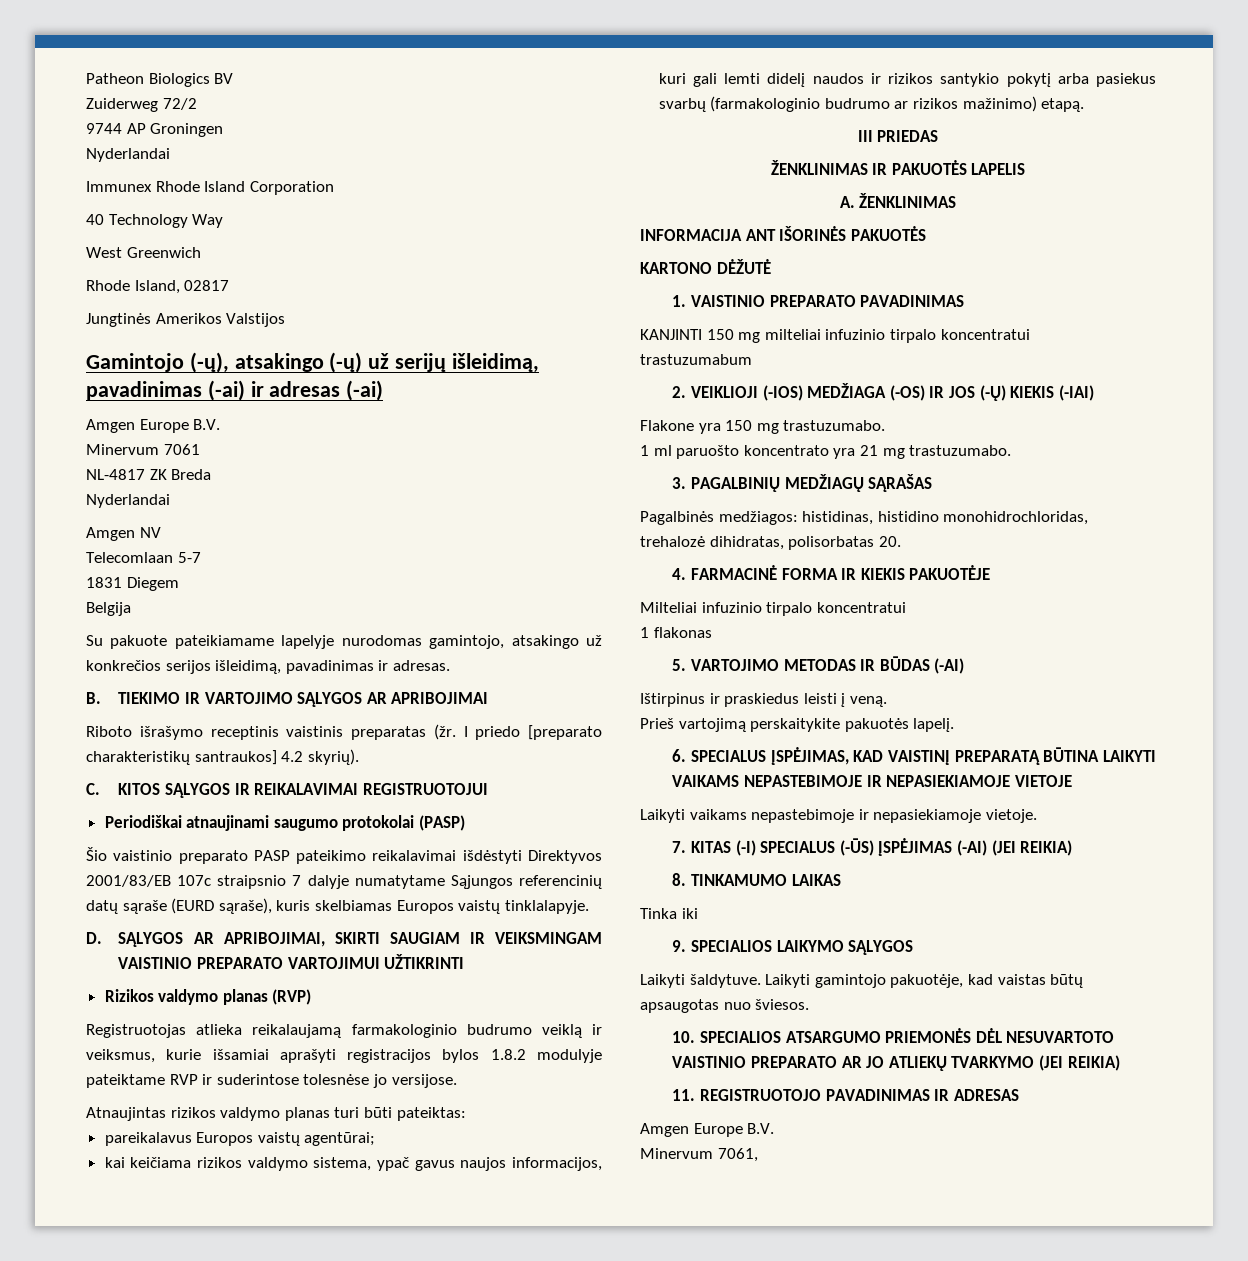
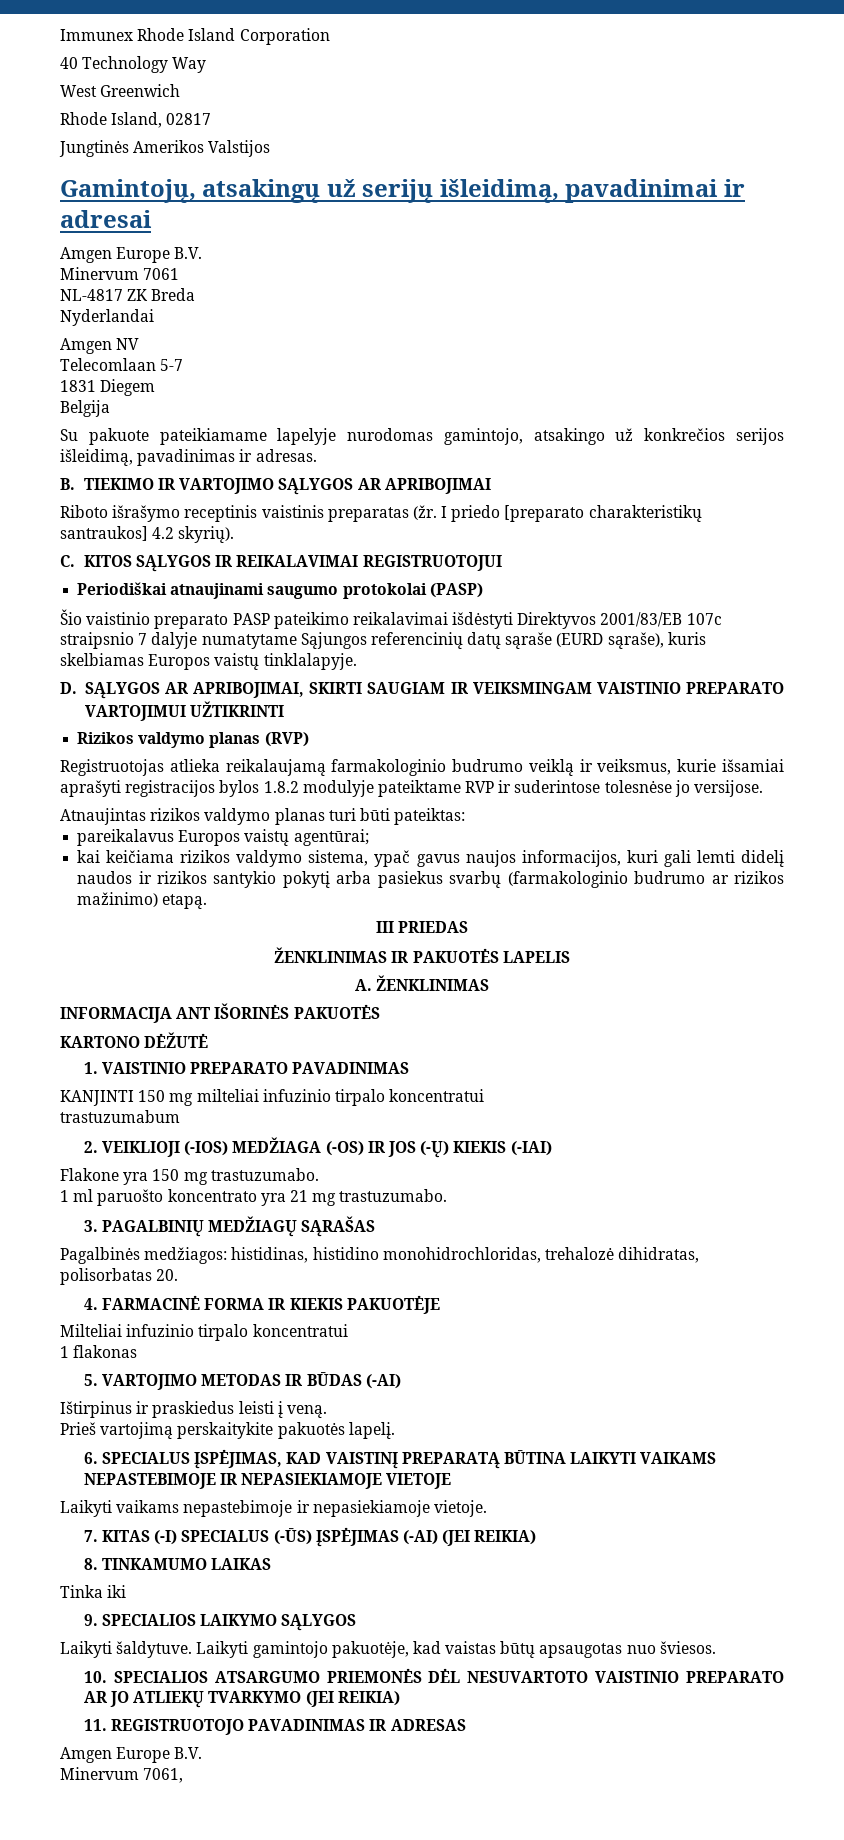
- Patheon Biologics BV
- Zuiderweg 72/2
- 9744 AP Groningen
- Nyderlandai
- Gamintojo (-ų), atsakingo (-ų) už serijų išleidimą, pavadinimas (-ai) ir adresas (-ai)
+ Gamintojų, atsakingų už serijų išleidimą, pavadinimai ir adresai

